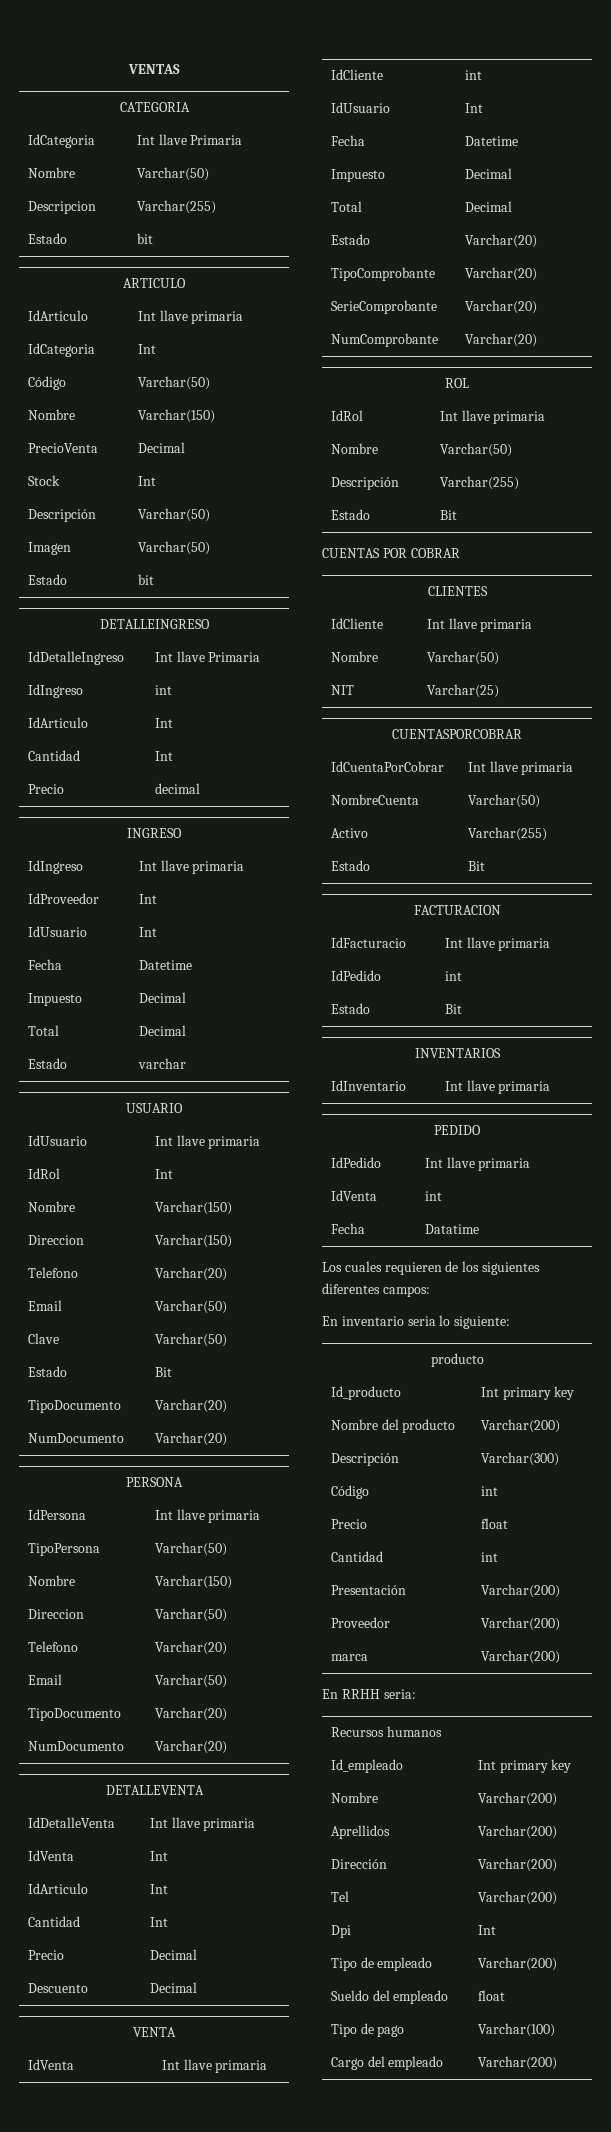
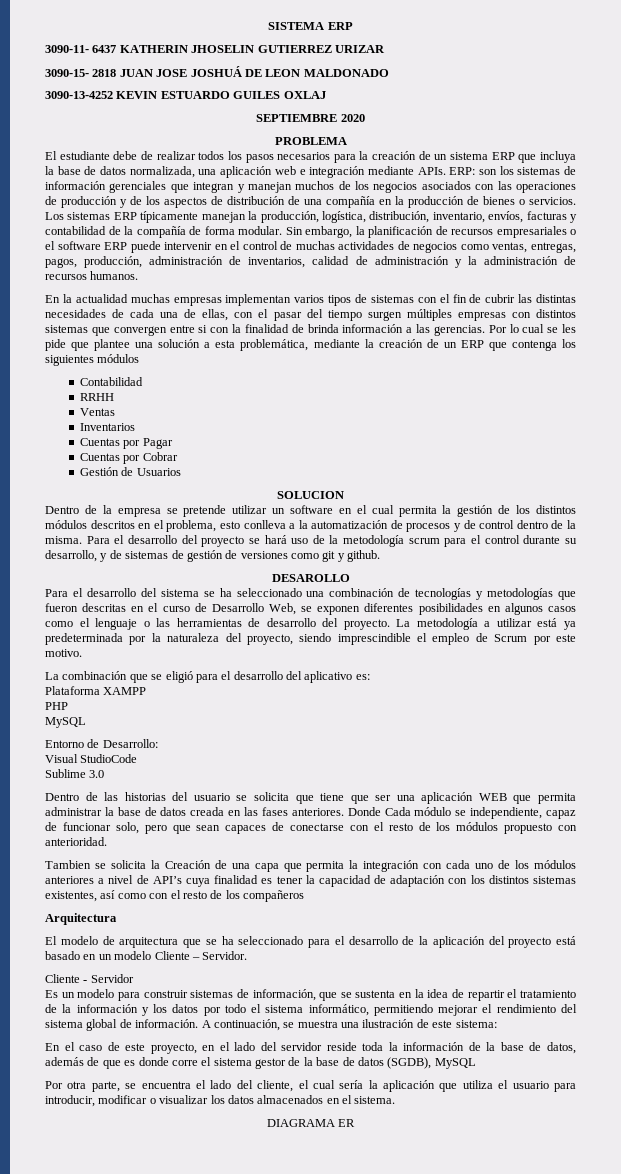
- VENTAS
- CATEGORIA
- IdCategoria | Int llave Primaria
- Nombre | Varchar(50)
- Descripcion | Varchar(255)
- Estado | bit
- ARTICULO
- IdArticulo | Int llave primaria
- IdCategoria | Int
- Código | Varchar(50)
- Nombre | Varchar(150)
- PrecioVenta | Decimal
- Stock | Int
- Descripción | Varchar(50)
- Imagen | Varchar(50)
- Estado | bit
- DETALLEINGRESO
- IdDetalleIngreso | Int llave Primaria
- IdIngreso | int
- IdArticulo | Int
- Cantidad | Int
- Precio | decimal
- INGRESO
- IdIngreso | Int llave primaria
- IdProveedor | Int
- IdUsuario | Int
- Fecha | Datetime
- Impuesto | Decimal
- Total | Decimal
- Estado | varchar
- USUARIO
- IdUsuario | Int llave primaria
- IdRol | Int
- Nombre | Varchar(150)
- Direccion | Varchar(150)
- Telefono | Varchar(20)
- Email | Varchar(50)
- Clave | Varchar(50)
- Estado | Bit
- TipoDocumento | Varchar(20)
- NumDocumento | Varchar(20)
- PERSONA
- IdPersona | Int llave primaria
- TipoPersona | Varchar(50)
- Nombre | Varchar(150)
- Direccion | Varchar(50)
- Telefono | Varchar(20)
- Email | Varchar(50)
- TipoDocumento | Varchar(20)
- NumDocumento | Varchar(20)
- DETALLEVENTA
- IdDetalleVenta | Int llave primaria
- IdVenta | Int
- IdArticulo | Int
- Cantidad | Int
- Precio | Decimal
- Descuento | Decimal
- VENTA
- IdVenta | Int llave primaria
- IdCliente | int
- IdUsuario | Int
- Fecha | Datetime
- Impuesto | Decimal
- Total | Decimal
- Estado | Varchar(20)
- TipoComprobante | Varchar(20)
- SerieComprobante | Varchar(20)
- NumComprobante | Varchar(20)
- ROL
- IdRol | Int llave primaria
- Nombre | Varchar(50)
- Descripción | Varchar(255)
- Estado | Bit
- CUENTAS POR COBRAR
- CLIENTES
- IdCliente | Int llave primaria
- Nombre | Varchar(50)
- NIT | Varchar(25)
- CUENTASPORCOBRAR
- IdCuentaPorCobrar | Int llave primaria
- NombreCuenta | Varchar(50)
- Activo | Varchar(255)
- Estado | Bit
- FACTURACION
- IdFacturacio | Int llave primaria
- IdPedido | int
- Estado | Bit
- INVENTARIOS
- IdInventario | Int llave primaria
- PEDIDO
- IdPedido | Int llave primaria
- IdVenta | int
- Fecha | Datatime
- Los cuales requieren de los siguientes diferentes campos:
- En inventario seria lo siguiente:
- producto
- Id_producto | Int primary key
- Nombre del producto | Varchar(200)
- Descripción | Varchar(300)
- Código | int
- Precio | float
- Cantidad | int
- Presentación | Varchar(200)
- Proveedor | Varchar(200)
- marca | Varchar(200)
- En RRHH seria:
- Recursos humanos
- Id_empleado | Int primary key
- Nombre | Varchar(200)
- Aprellidos | Varchar(200)
- Dirección | Varchar(200)
- Tel | Varchar(200)
- Dpi | Int
- Tipo de empleado | Varchar(200)
- Sueldo del empleado | float
- Tipo de pago | Varchar(100)
- Cargo del empleado | Varchar(200)
+ SISTEMA ERP
+ 3090-11- 6437 KATHERIN JHOSELIN GUTIERREZ URIZAR
+ 3090-15- 2818 JUAN JOSE JOSHUÁ DE LEON MALDONADO
+ 3090-13-4252 KEVIN ESTUARDO GUILES OXLAJ
+ SEPTIEMBRE 2020
+ PROBLEMA
+ El estudiante debe de realizar todos los pasos necesarios para la creación de un sistema ERP que incluya la base de datos normalizada, una aplicación web e integración mediante APIs. ERP: son los sistemas de información gerenciales que integran y manejan muchos de los negocios asociados con las operaciones de producción y de los aspectos de distribución de una compañía en la producción de bienes o servicios. Los sistemas ERP típicamente manejan la producción, logística, distribución, inventario, envíos, facturas y contabilidad de la compañía de forma modular. Sin embargo, la planificación de recursos empresariales o el software ERP puede intervenir en el control de muchas actividades de negocios como ventas, entregas, pagos, producción, administración de inventarios, calidad de administración y la administración de recursos humanos.
+ En la actualidad muchas empresas implementan varios tipos de sistemas con el fin de cubrir las distintas necesidades de cada una de ellas, con el pasar del tiempo surgen múltiples empresas con distintos sistemas que convergen entre si con la finalidad de brinda información a las gerencias. Por lo cual se les pide que plantee una solución a esta problemática, mediante la creación de un ERP que contenga los siguientes módulos
+ Contabilidad
+ RRHH
+ Ventas
+ Inventarios
+ Cuentas por Pagar
+ Cuentas por Cobrar
+ Gestión de Usuarios
+ SOLUCION
+ Dentro de la empresa se pretende utilizar un software en el cual permita la gestión de los distintos módulos descritos en el problema, esto conlleva a la automatización de procesos y de control dentro de la misma. Para el desarrollo del proyecto se hará uso de la metodología scrum para el control durante su desarrollo, y de sistemas de gestión de versiones como git y github.
+ DESAROLLO
+ Para el desarrollo del sistema se ha seleccionado una combinación de tecnologías y metodologías que fueron descritas en el curso de Desarrollo Web, se exponen diferentes posibilidades en algunos casos como el lenguaje o las herramientas de desarrollo del proyecto. La metodología a utilizar está ya predeterminada por la naturaleza del proyecto, siendo imprescindible el empleo de Scrum por este motivo.
+ La combinación que se eligió para el desarrollo del aplicativo es:
+ Plataforma XAMPP
+ PHP
+ MySQL
+ Entorno de Desarrollo:
+ Visual StudioCode
+ Sublime 3.0
+ Dentro de las historias del usuario se solicita que tiene que ser una aplicación WEB que permita administrar la base de datos creada en las fases anteriores. Donde Cada módulo se independiente, capaz de funcionar solo, pero que sean capaces de conectarse con el resto de los módulos propuesto con anterioridad.
+ Tambien se solicita la Creación de una capa que permita la integración con cada uno de los módulos anteriores a nivel de API’s cuya finalidad es tener la capacidad de adaptación con los distintos sistemas existentes, así como con el resto de los compañeros
+ Arquitectura
+ El modelo de arquitectura que se ha seleccionado para el desarrollo de la aplicación del proyecto está basado en un modelo Cliente – Servidor.
+ Cliente - Servidor
+ Es un modelo para construir sistemas de información, que se sustenta en la idea de repartir el tratamiento de la información y los datos por todo el sistema informático, permitiendo mejorar el rendimiento del sistema global de información. A continuación, se muestra una ilustración de este sistema:
+ En el caso de este proyecto, en el lado del servidor reside toda la información de la base de datos, además de que es donde corre el sistema gestor de la base de datos (SGDB), MySQL
+ Por otra parte, se encuentra el lado del cliente, el cual sería la aplicación que utiliza el usuario para introducir, modificar o visualizar los datos almacenados en el sistema.
+ DIAGRAMA ER

